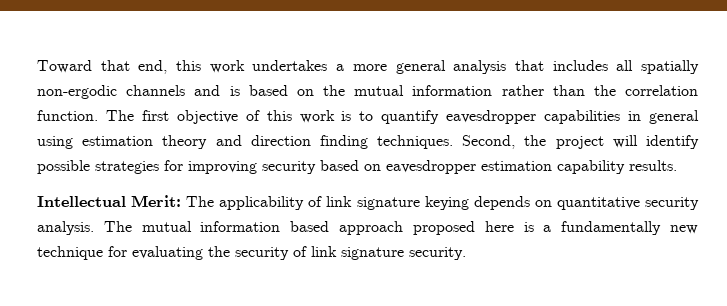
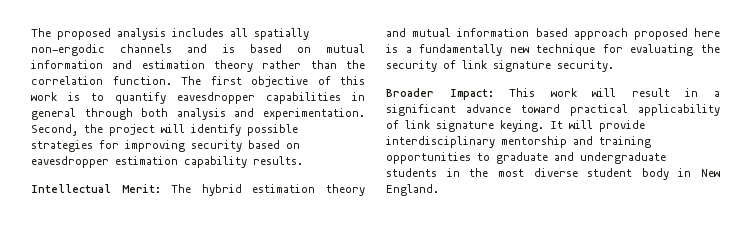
- Toward that end, this work undertakes a more general analysis that includes all spatially non-ergodic channels and is based on the mutual information rather than the correlation function.
+ The proposed analysis includes all spatially non-ergodic channels and is based on mutual information and estimation theory rather than the correlation function.
- The first objective of this work is to quantify eavesdropper capabilities in general using estimation theory and direction finding techniques.
+ The first objective of this work is to quantify eavesdropper capabilities in general through both analysis and experimentation.
- Intellectual Merit: The applicability of link signature keying depends on quantitative security analysis. The mutual information based approach proposed here is a fundamentally new technique for evaluating the security of link signature security.
+ Intellectual Merit: The hybrid estimation theory and mutual information based approach proposed here is a fundamentally new technique for evaluating the security of link signature security.
+ Broader Impact: This work will result in a significant advance toward practical applicability of link signature keying. It will provide interdisciplinary mentorship and training opportunities to graduate and undergraduate students in the most diverse student body in New England.

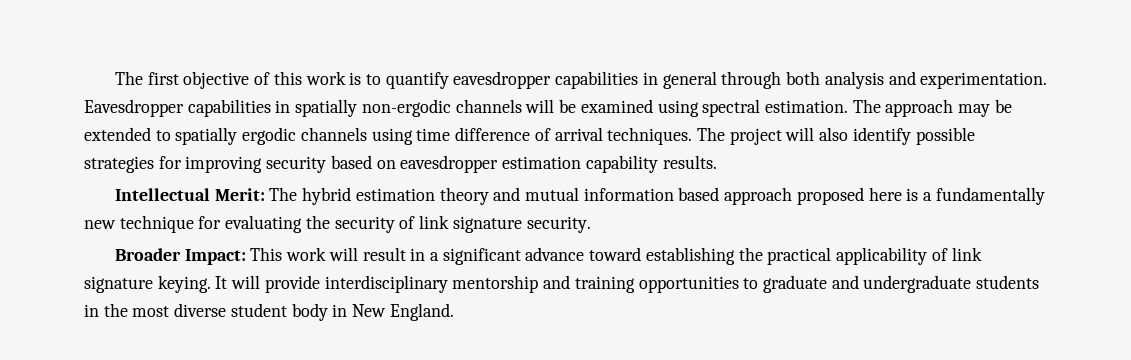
- The proposed analysis includes all spatially non-ergodic channels and is based on mutual information and estimation theory rather than the correlation function. The first objective of this work is to quantify eavesdropper capabilities in general through both analysis and experimentation.
+ The first objective of this work is to quantify eavesdropper capabilities in general through both analysis and experimentation.
- Second, the project will identify possible strategies for improving security based on eavesdropper estimation capability results.
+ Eavesdropper capabilities in spatially non-ergodic channels will be examined using spectral estimation. The approach may be extended to spatially ergodic channels using time difference of arrival techniques. The project will also identify possible strategies for improving security based on eavesdropper estimation capability results.
- Broader Impact: This work will result in a significant advance toward practical applicability of link signature keying.
+ Broader Impact: This work will result in a significant advance toward establishing the practical applicability of link signature keying.

